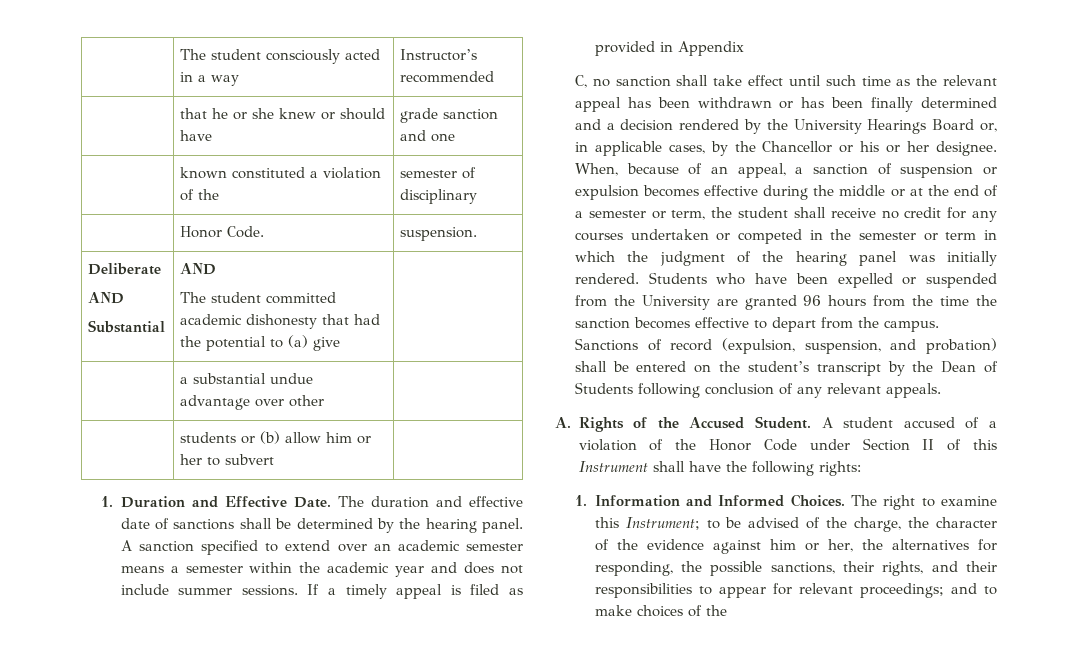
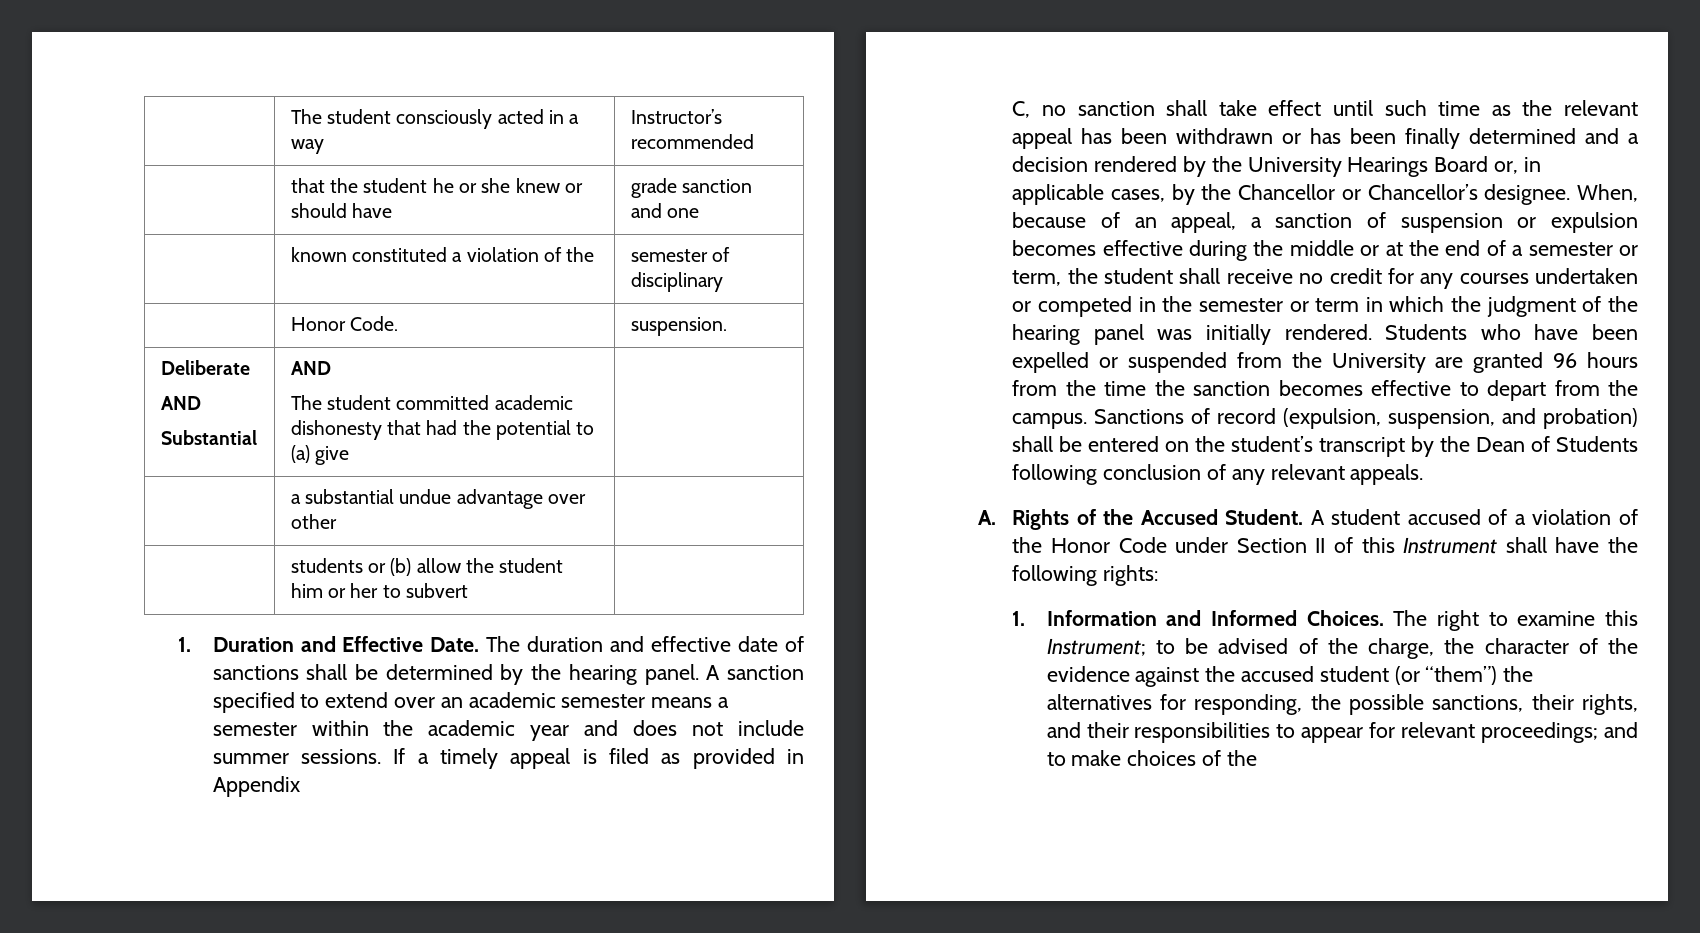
- | that he or she knew or should have | grade sanction and one
+ | that the student he or she knew or should have | grade sanction and one
- | students or (b) allow him or her to subvert |
+ | students or (b) allow the student him or her to subvert |
- C, no sanction shall take effect until such time as the relevant appeal has been withdrawn or has been finally determined and a decision rendered by the University Hearings Board or, in applicable cases, by the Chancellor or his or her designee.
+ C, no sanction shall take effect until such time as the relevant appeal has been withdrawn or has been finally determined and a decision rendered by the University Hearings Board or, in applicable cases, by the Chancellor or Chancellor’s designee.
- The right to examine this Instrument; to be advised of the charge, the character of the evidence against him or her, the alternatives for responding, the possible sanctions, their rights, and their responsibilities to appear for relevant proceedings; and to make choices of the
+ The right to examine this Instrument; to be advised of the charge, the character of the evidence against the accused student (or “them”) the alternatives for responding, the possible sanctions, their rights, and their responsibilities to appear for relevant proceedings; and to make choices of the

